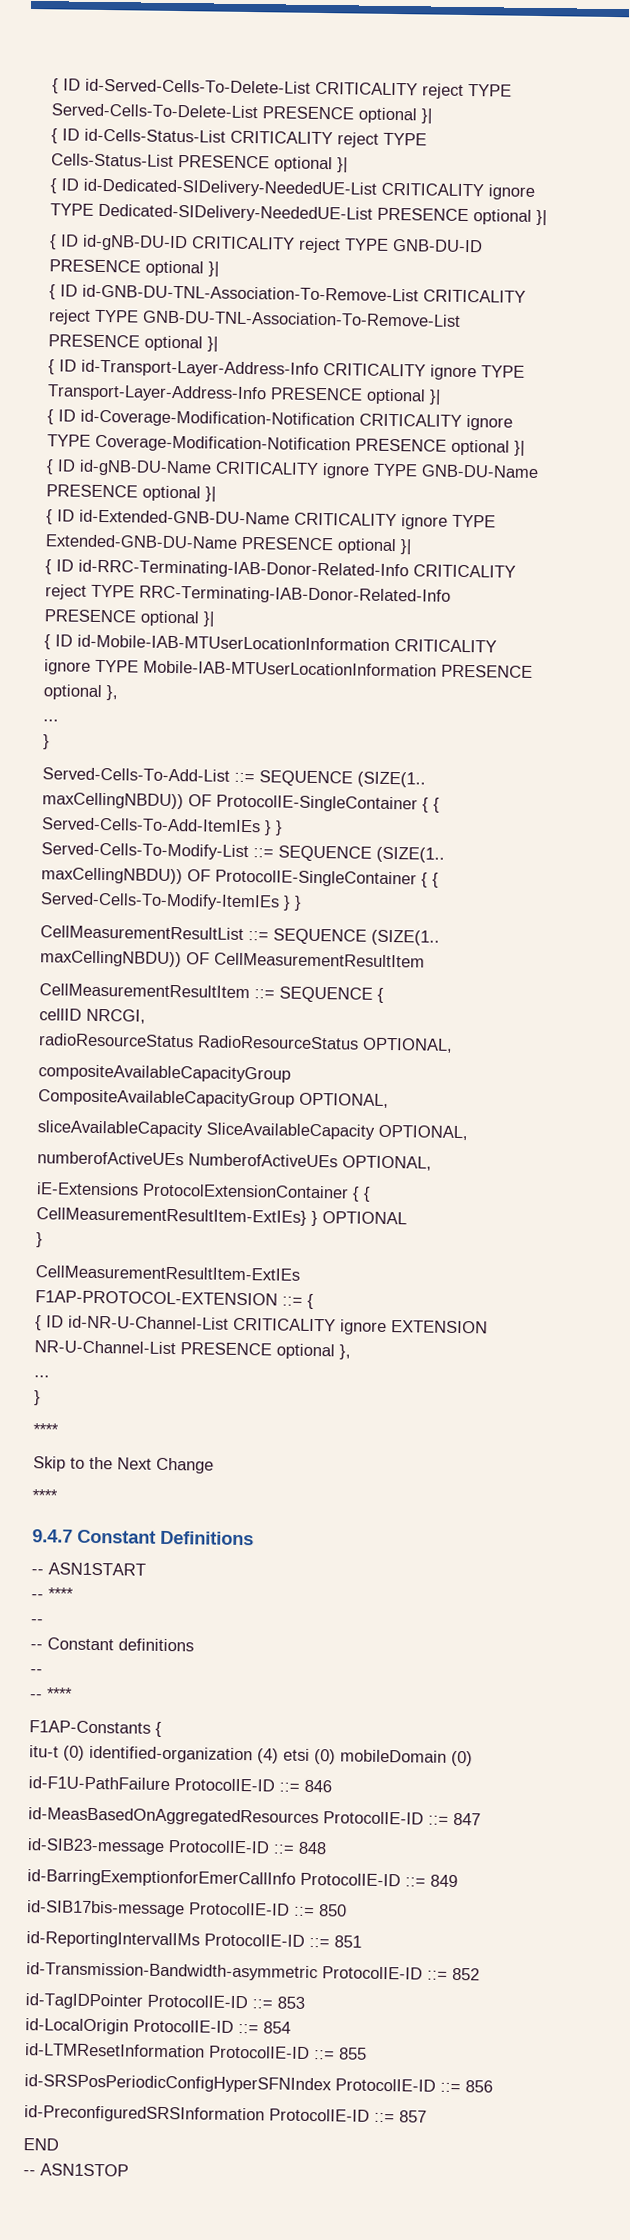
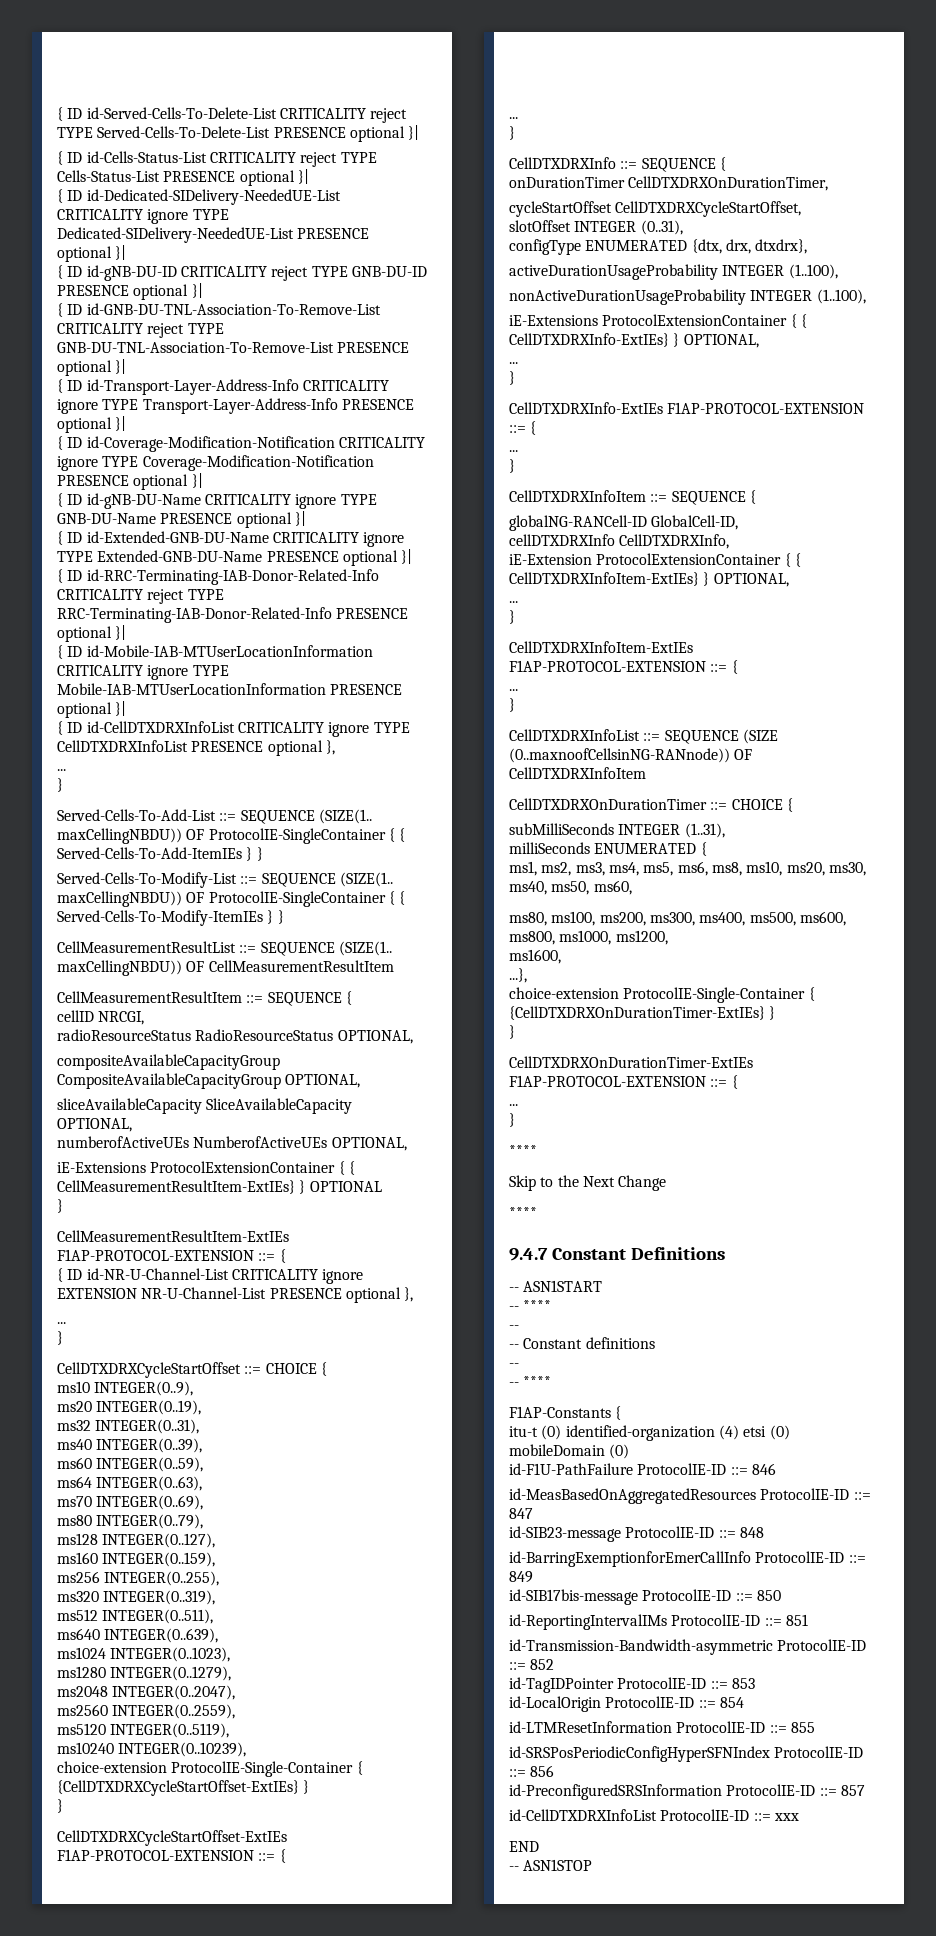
- { ID id-Mobile-IAB-MTUserLocationInformation CRITICALITY ignore TYPE Mobile-IAB-MTUserLocationInformation PRESENCE optional },
+ { ID id-Mobile-IAB-MTUserLocationInformation CRITICALITY ignore TYPE Mobile-IAB-MTUserLocationInformation PRESENCE optional }|
+ { ID id-CellDTXDRXInfoList CRITICALITY ignore TYPE CellDTXDRXInfoList PRESENCE optional },
+ CellDTXDRXCycleStartOffset ::= CHOICE {
+ ms10 INTEGER(0..9),
+ ms20 INTEGER(0..19),
+ ms32 INTEGER(0..31),
+ ms40 INTEGER(0..39),
+ ms60 INTEGER(0..59),
+ ms64 INTEGER(0..63),
+ ms70 INTEGER(0..69),
+ ms80 INTEGER(0..79),
+ ms128 INTEGER(0..127),
+ ms160 INTEGER(0..159),
+ ms256 INTEGER(0..255),
+ ms320 INTEGER(0..319),
+ ms512 INTEGER(0..511),
+ ms640 INTEGER(0..639),
+ ms1024 INTEGER(0..1023),
+ ms1280 INTEGER(0..1279),
+ ms2048 INTEGER(0..2047),
+ ms2560 INTEGER(0..2559),
+ ms5120 INTEGER(0..5119),
+ ms10240 INTEGER(0..10239),
+ choice-extension ProtocolIE-Single-Container { {CellDTXDRXCycleStartOffset-ExtIEs} }
+ }
+ CellDTXDRXCycleStartOffset-ExtIEs F1AP-PROTOCOL-EXTENSION ::= {
+ ...
+ }
+ CellDTXDRXInfo ::= SEQUENCE {
+ onDurationTimer CellDTXDRXOnDurationTimer,
+ cycleStartOffset CellDTXDRXCycleStartOffset,
+ slotOffset INTEGER (0..31),
+ configType ENUMERATED {dtx, drx, dtxdrx},
+ activeDurationUsageProbability INTEGER (1..100),
+ nonActiveDurationUsageProbability INTEGER (1..100),
+ iE-Extensions ProtocolExtensionContainer { { CellDTXDRXInfo-ExtIEs} } OPTIONAL,
+ ...
+ }
+ CellDTXDRXInfo-ExtIEs F1AP-PROTOCOL-EXTENSION ::= {
+ ...
+ }
+ CellDTXDRXInfoItem ::= SEQUENCE {
+ globalNG-RANCell-ID GlobalCell-ID,
+ cellDTXDRXInfo CellDTXDRXInfo,
+ iE-Extension ProtocolExtensionContainer { { CellDTXDRXInfoItem-ExtIEs} } OPTIONAL,
+ ...
+ }
+ CellDTXDRXInfoItem-ExtIEs F1AP-PROTOCOL-EXTENSION ::= {
+ ...
+ }
+ CellDTXDRXInfoList ::= SEQUENCE (SIZE (0..maxnoofCellsinNG-RANnode)) OF CellDTXDRXInfoItem
+ CellDTXDRXOnDurationTimer ::= CHOICE {
+ subMilliSeconds INTEGER (1..31),
+ milliSeconds ENUMERATED {
+ ms1, ms2, ms3, ms4, ms5, ms6, ms8, ms10, ms20, ms30, ms40, ms50, ms60,
+ ms80, ms100, ms200, ms300, ms400, ms500, ms600, ms800, ms1000, ms1200,
+ ms1600,
+ ...},
+ choice-extension ProtocolIE-Single-Container { {CellDTXDRXOnDurationTimer-ExtIEs} }
+ }
+ CellDTXDRXOnDurationTimer-ExtIEs F1AP-PROTOCOL-EXTENSION ::= {
+ ...
+ }
+ id-CellDTXDRXInfoList ProtocolIE-ID ::= xxx

